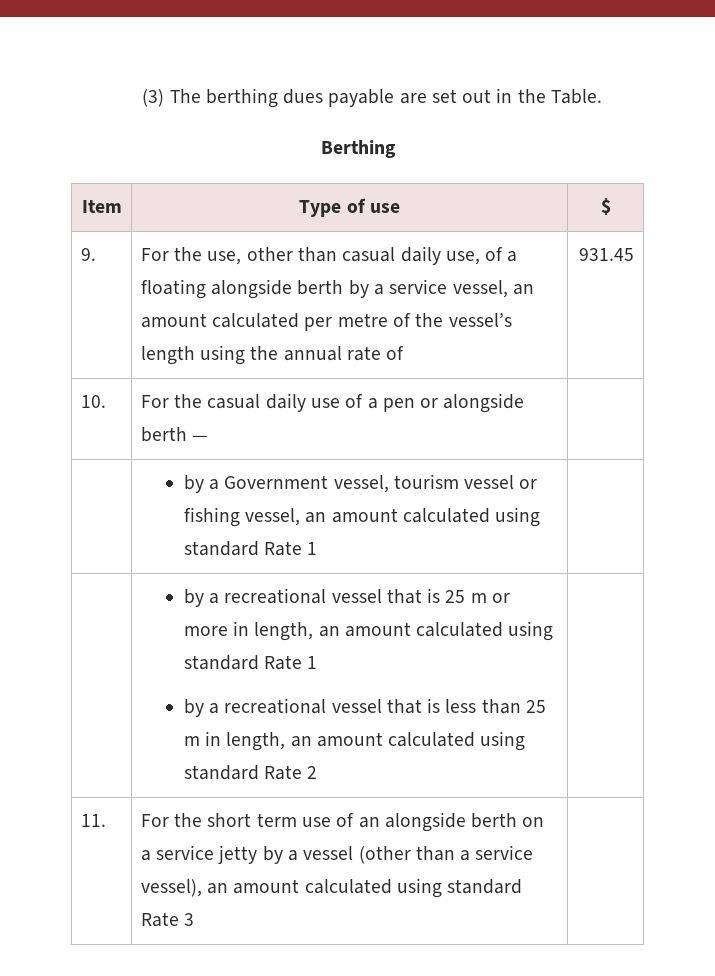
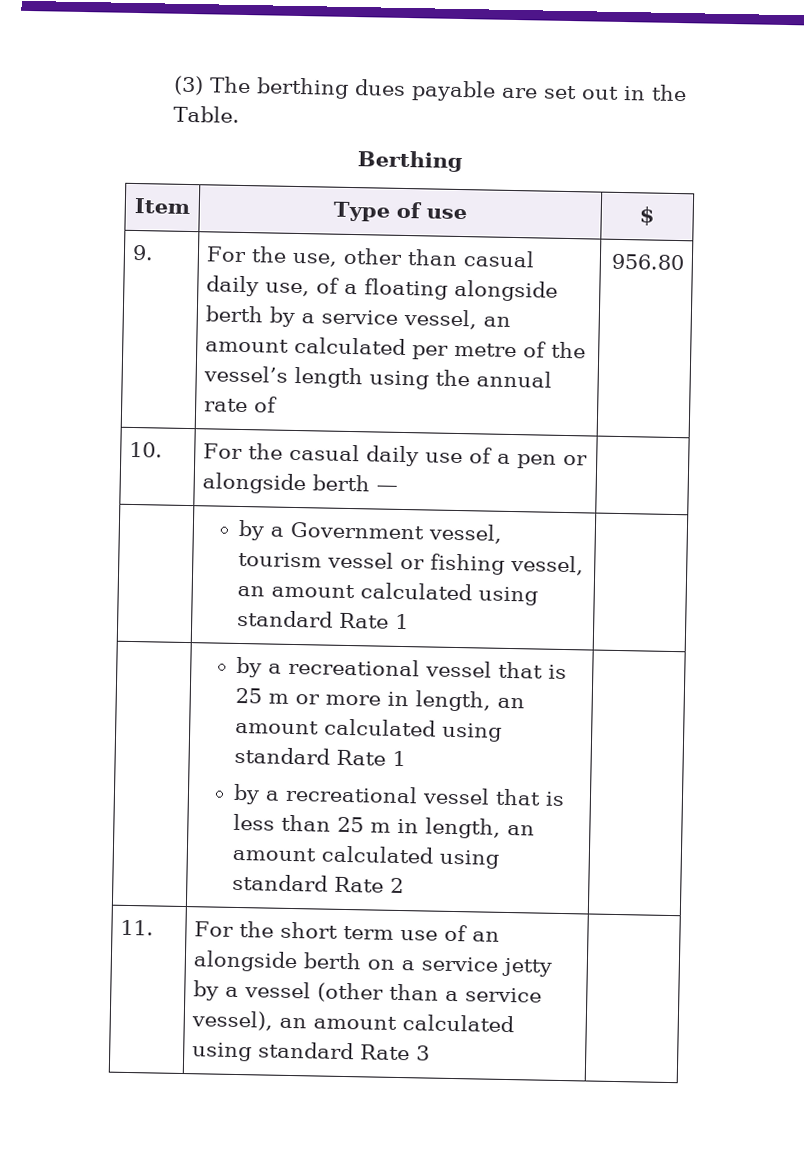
- 9. | For the use, other than casual daily use, of a floating alongside berth by a service vessel, an amount calculated per metre of the vessel’s length using the annual rate of | 931.45
+ 9. | For the use, other than casual daily use, of a floating alongside berth by a service vessel, an amount calculated per metre of the vessel’s length using the annual rate of | 956.80

